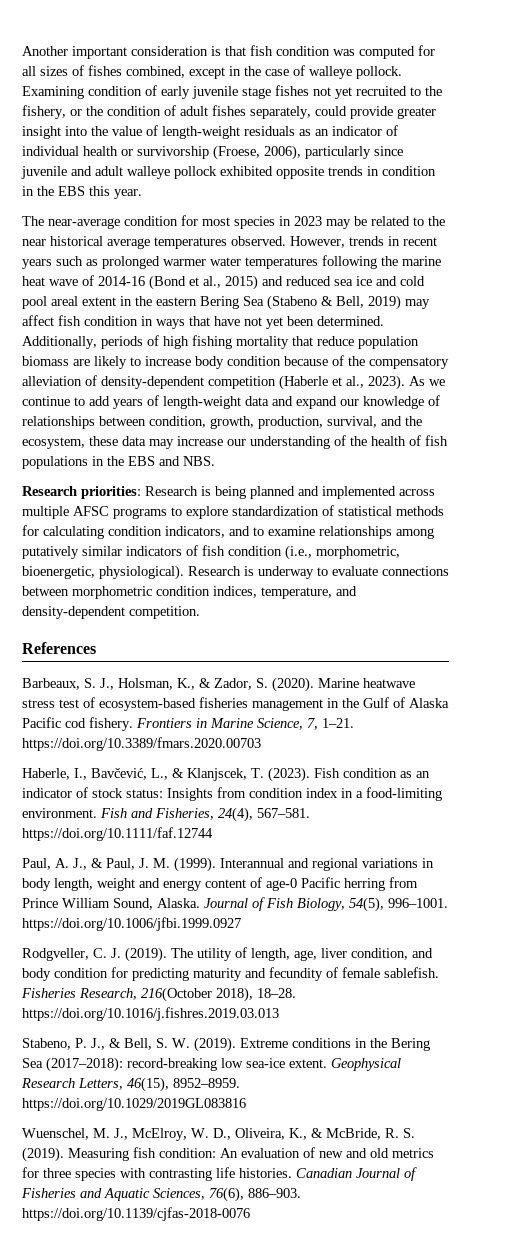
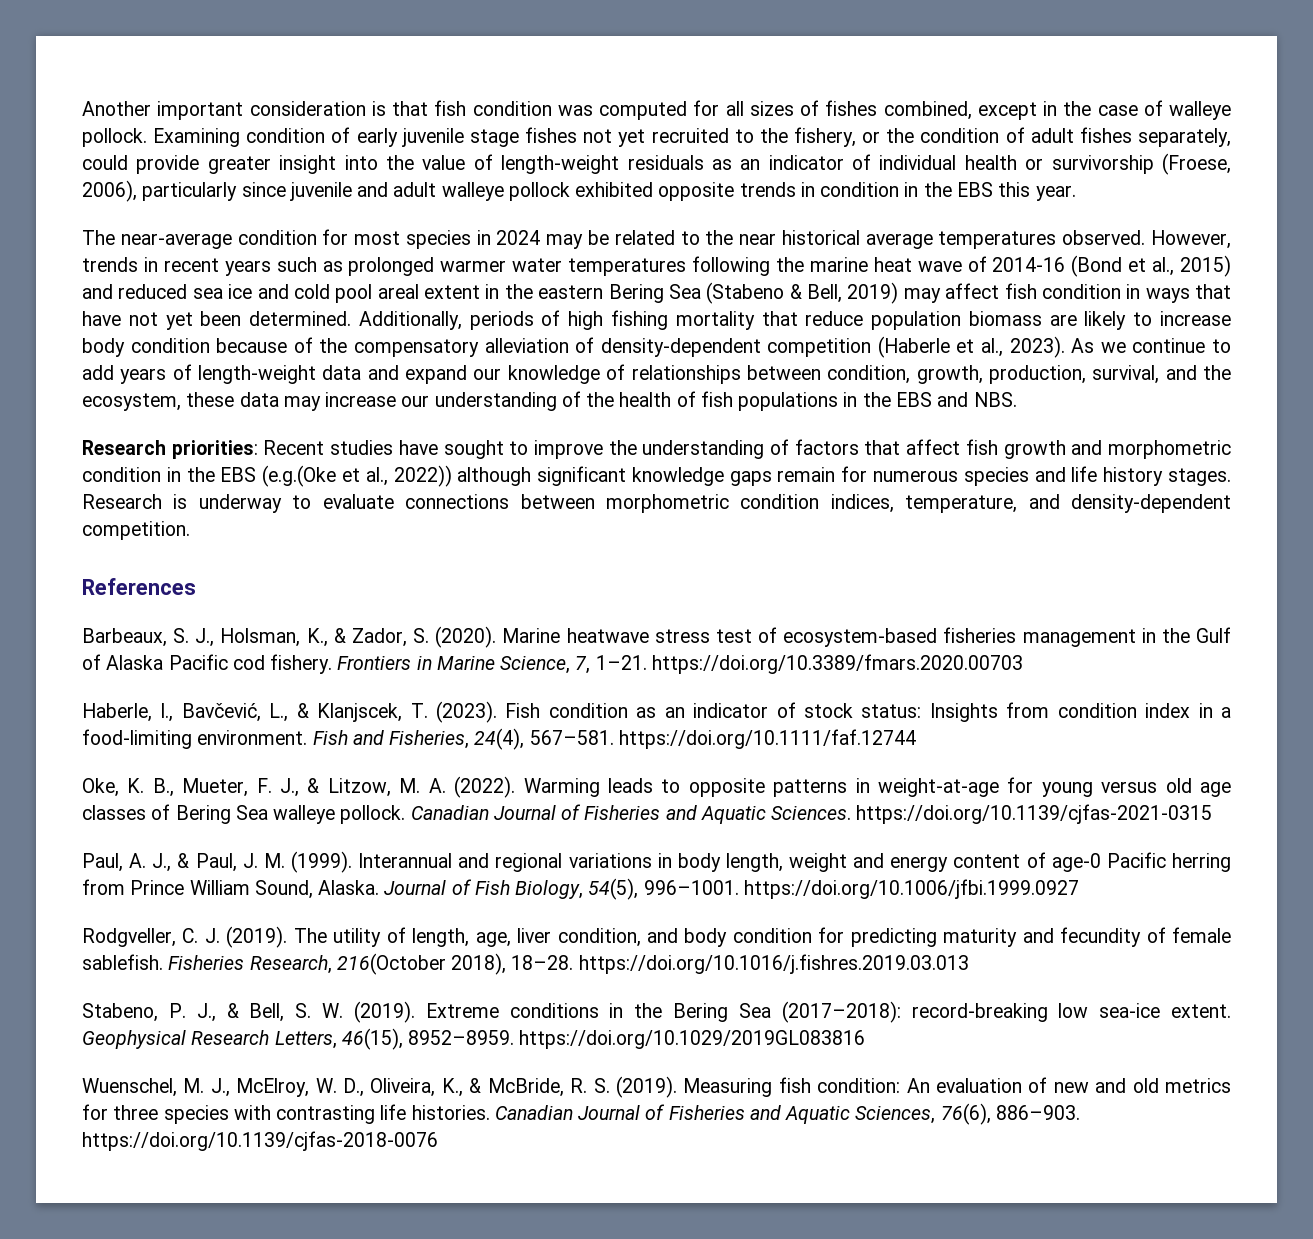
- The near-average condition for most species in 2023 may be related to the near historical average temperatures observed.
+ The near-average condition for most species in 2024 may be related to the near historical average temperatures observed.
- Research priorities: Research is being planned and implemented across multiple AFSC programs to explore standardization of statistical methods for calculating condition indicators, and to examine relationships among putatively similar indicators of fish condition (i.e., morphometric, bioenergetic, physiological).
+ Research priorities: Recent studies have sought to improve the understanding of factors that affect fish growth and morphometric condition in the EBS (e.g.(Oke et al., 2022)) although significant knowledge gaps remain for numerous species and life history stages.
+ Oke, K. B., Mueter, F. J., & Litzow, M. A. (2022). Warming leads to opposite patterns in weight-at-age for young versus old age classes of Bering Sea walleye pollock. Canadian Journal of Fisheries and Aquatic Sciences. https://doi.org/10.1139/cjfas-2021-0315

